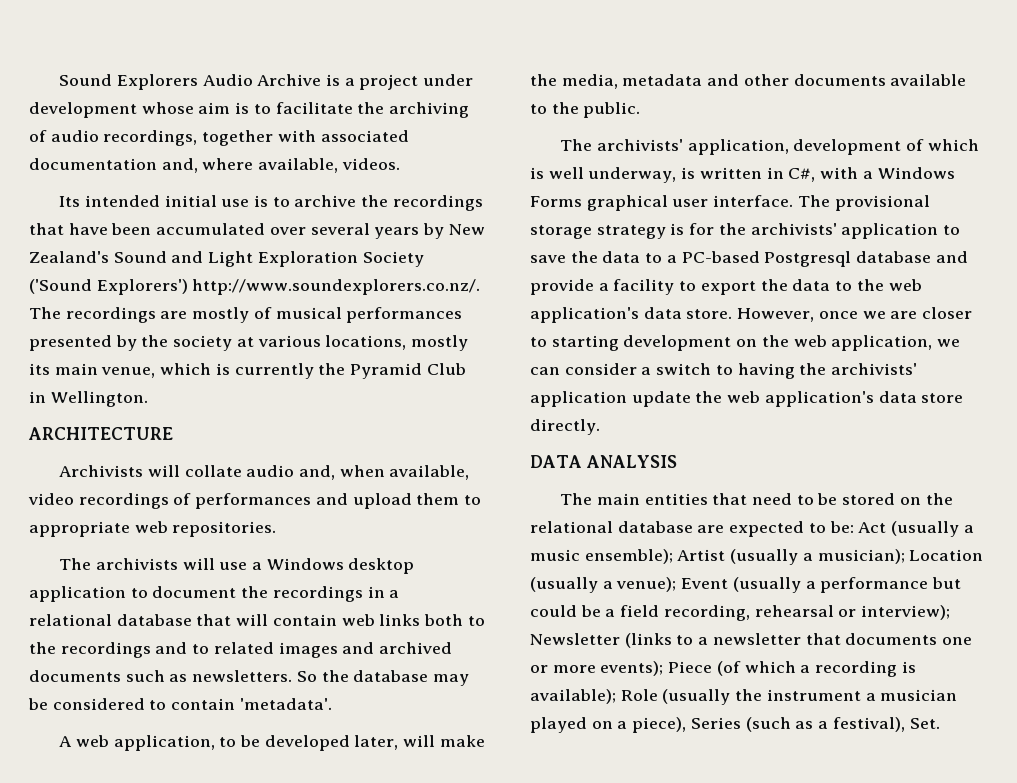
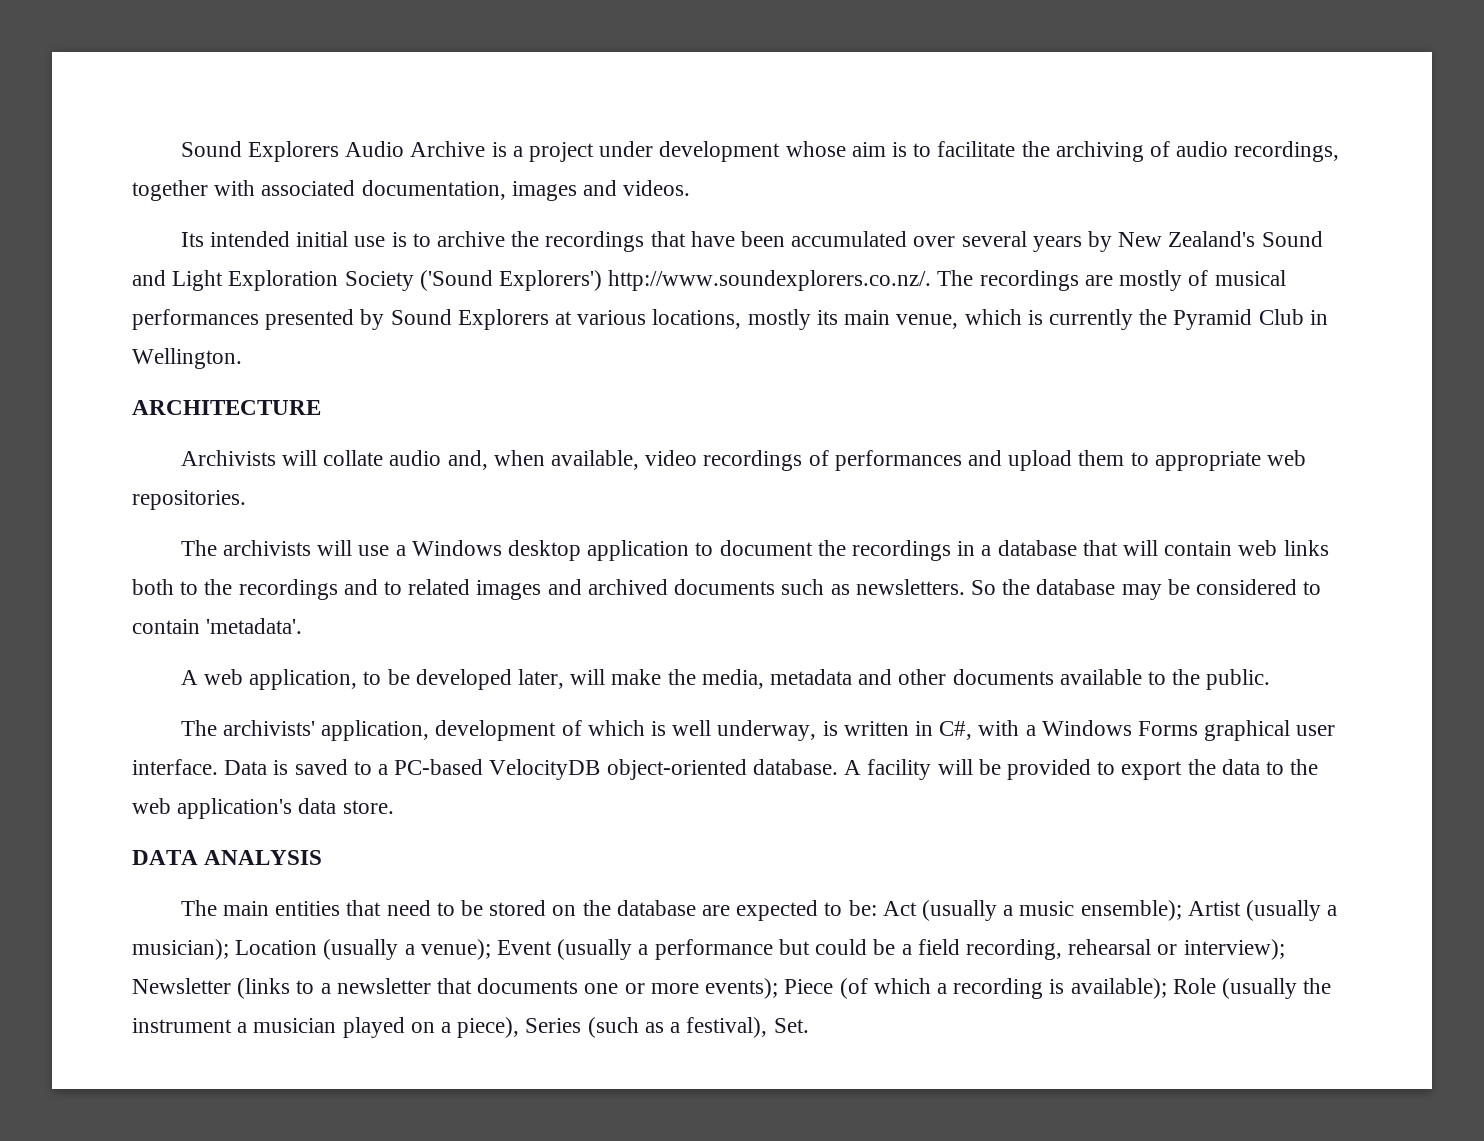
- Sound Explorers Audio Archive is a project under development whose aim is to facilitate the archiving of audio recordings, together with associated documentation and, where available, videos.
+ Sound Explorers Audio Archive is a project under development whose aim is to facilitate the archiving of audio recordings, together with associated documentation, images and videos.
- Its intended initial use is to archive the recordings that have been accumulated over several years by New Zealand's Sound and Light Exploration Society ('Sound Explorers') http://www.soundexplorers.co.nz/. The recordings are mostly of musical performances presented by the society at various locations, mostly its main venue, which is currently the Pyramid Club in Wellington.
+ Its intended initial use is to archive the recordings that have been accumulated over several years by New Zealand's Sound and Light Exploration Society ('Sound Explorers') http://www.soundexplorers.co.nz/. The recordings are mostly of musical performances presented by Sound Explorers at various locations, mostly its main venue, which is currently the Pyramid Club in Wellington.
- The archivists will use a Windows desktop application to document the recordings in a relational database that will contain web links both to the recordings and to related images and archived documents such as newsletters.
+ The archivists will use a Windows desktop application to document the recordings in a database that will contain web links both to the recordings and to related images and archived documents such as newsletters.
- The provisional storage strategy is for the archivists' application to save the data to a PC-based Postgresql database and provide a facility to export the data to the web application's data store. However, once we are closer to starting development on the web application, we can consider a switch to having the archivists' application update the web application's data store directly.
+ Data is saved to a PC-based VelocityDB object-oriented database. A facility will be provided to export the data to the web application's data store.
- The main entities that need to be stored on the relational database are expected to be:
+ The main entities that need to be stored on the database are expected to be:

